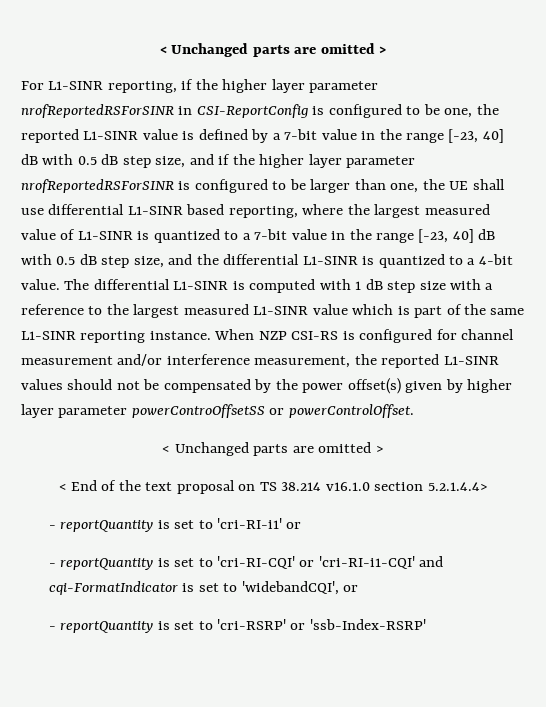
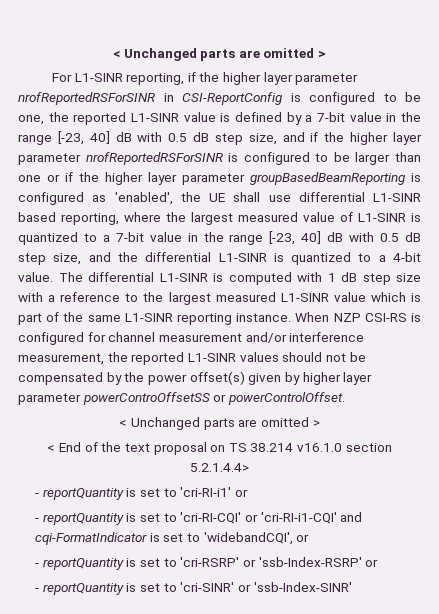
- For L1-SINR reporting, if the higher layer parameter nrofReportedRSForSINR in CSI-ReportConfig is configured to be one, the reported L1-SINR value is defined by a 7-bit value in the range [-23, 40] dB with 0.5 dB step size, and if the higher layer parameter nrofReportedRSForSINR is configured to be larger than one, the UE shall use differential L1-SINR based reporting, where the largest measured value of L1-SINR is quantized to a 7-bit value in the range [-23, 40] dB with 0.5 dB step size, and the differential L1-SINR is quantized to a 4-bit value.
+ For L1-SINR reporting, if the higher layer parameter nrofReportedRSForSINR in CSI-ReportConfig is configured to be one, the reported L1-SINR value is defined by a 7-bit value in the range [-23, 40] dB with 0.5 dB step size, and if the higher layer parameter nrofReportedRSForSINR is configured to be larger than one or if the higher layer parameter groupBasedBeamReporting is configured as 'enabled', the UE shall use differential L1-SINR based reporting, where the largest measured value of L1-SINR is quantized to a 7-bit value in the range [-23, 40] dB with 0.5 dB step size, and the differential L1-SINR is quantized to a 4-bit value.
- - reportQuantity is set to 'cri-RSRP' or 'ssb-Index-RSRP'
+ - reportQuantity is set to 'cri-RSRP' or 'ssb-Index-RSRP' or
+ - reportQuantity is set to 'cri-SINR' or 'ssb-Index-SINR'

